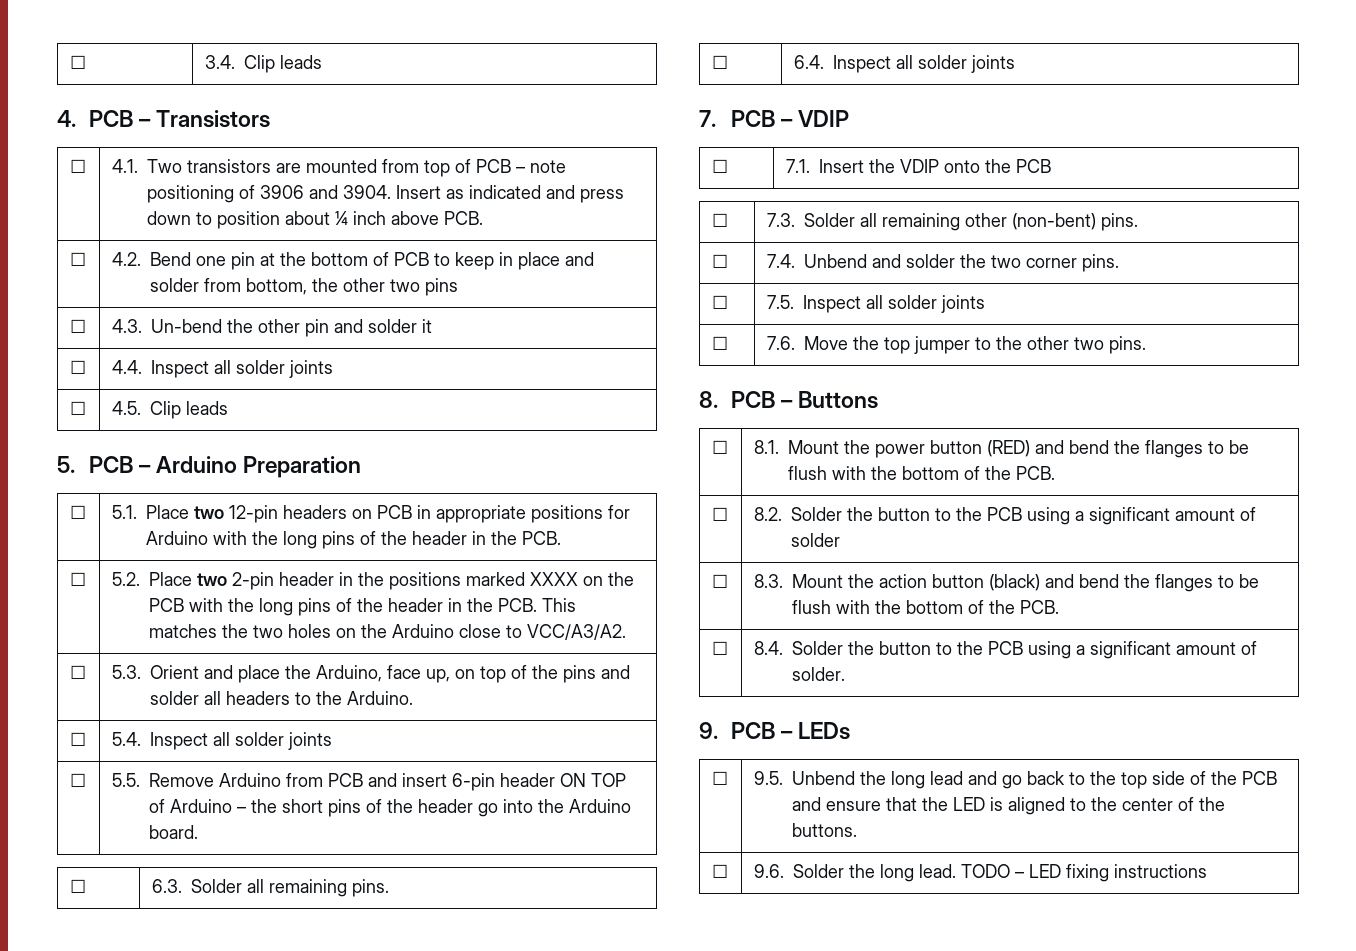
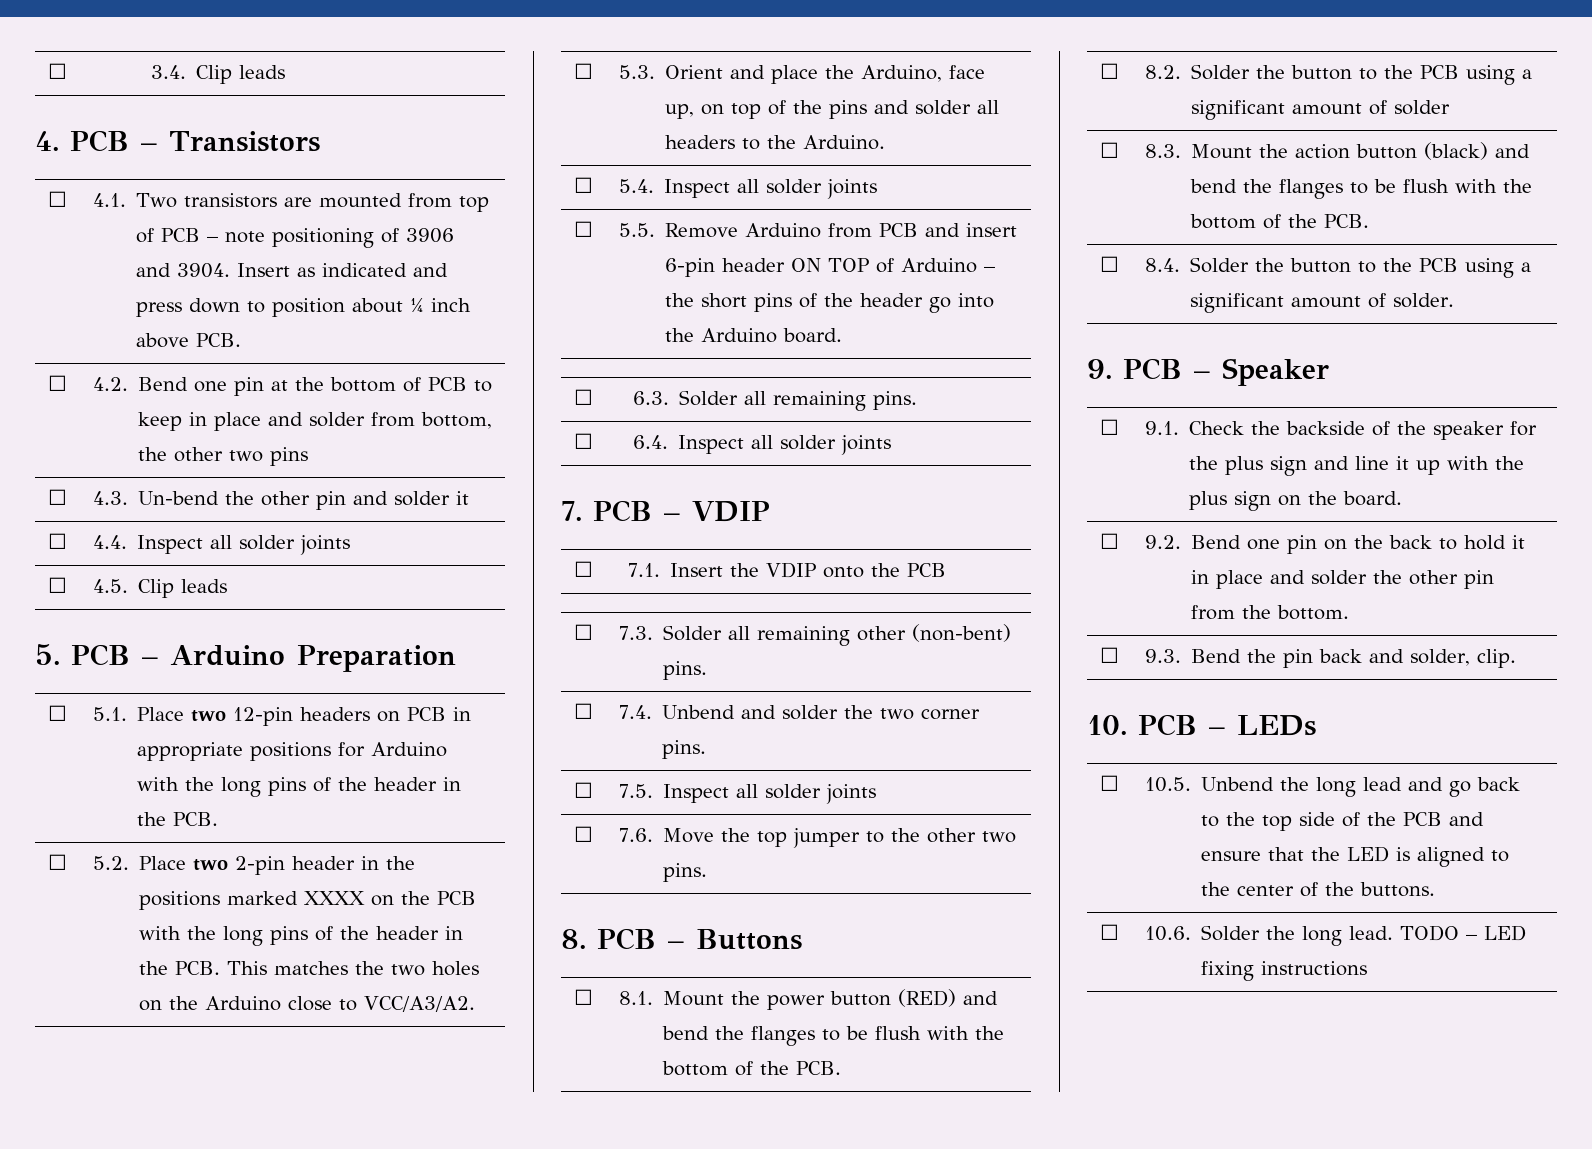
- 9. PCB – LEDs
+ 9. PCB – Speaker
+ ☐ | 9.1. Check the backside of the speaker for the plus sign and line it up with the plus sign on the board.
+ ☐ | 9.2. Bend one pin on the back to hold it in place and solder the other pin from the bottom.
+ ☐ | 9.3. Bend the pin back and solder, clip.
+ 10. PCB – LEDs
- ☐ | 9.5. Unbend the long lead and go back to the top side of the PCB and ensure that the LED is aligned to the center of the buttons.
+ ☐ | 10.5. Unbend the long lead and go back to the top side of the PCB and ensure that the LED is aligned to the center of the buttons.
- ☐ | 9.6. Solder the long lead. TODO – LED fixing instructions
+ ☐ | 10.6. Solder the long lead. TODO – LED fixing instructions

